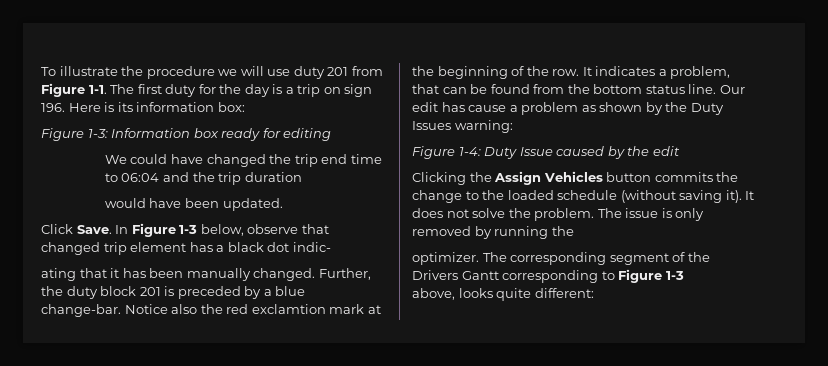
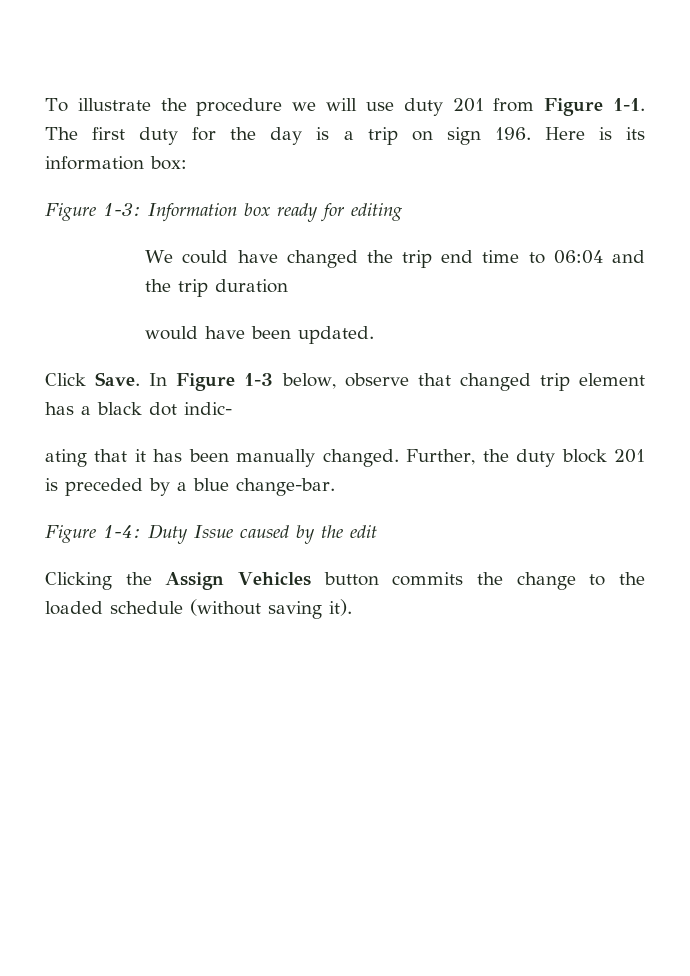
- Notice also the red exclamtion mark at the beginning of the row. It indicates a problem, that can be found from the bottom status line. Our edit has cause a problem as shown by the Duty Issues warning:
- It does not solve the problem. The issue is only removed by running the
- optimizer. The corresponding segment of the Drivers Gantt corresponding to Figure 1-3
- above, looks quite different:

